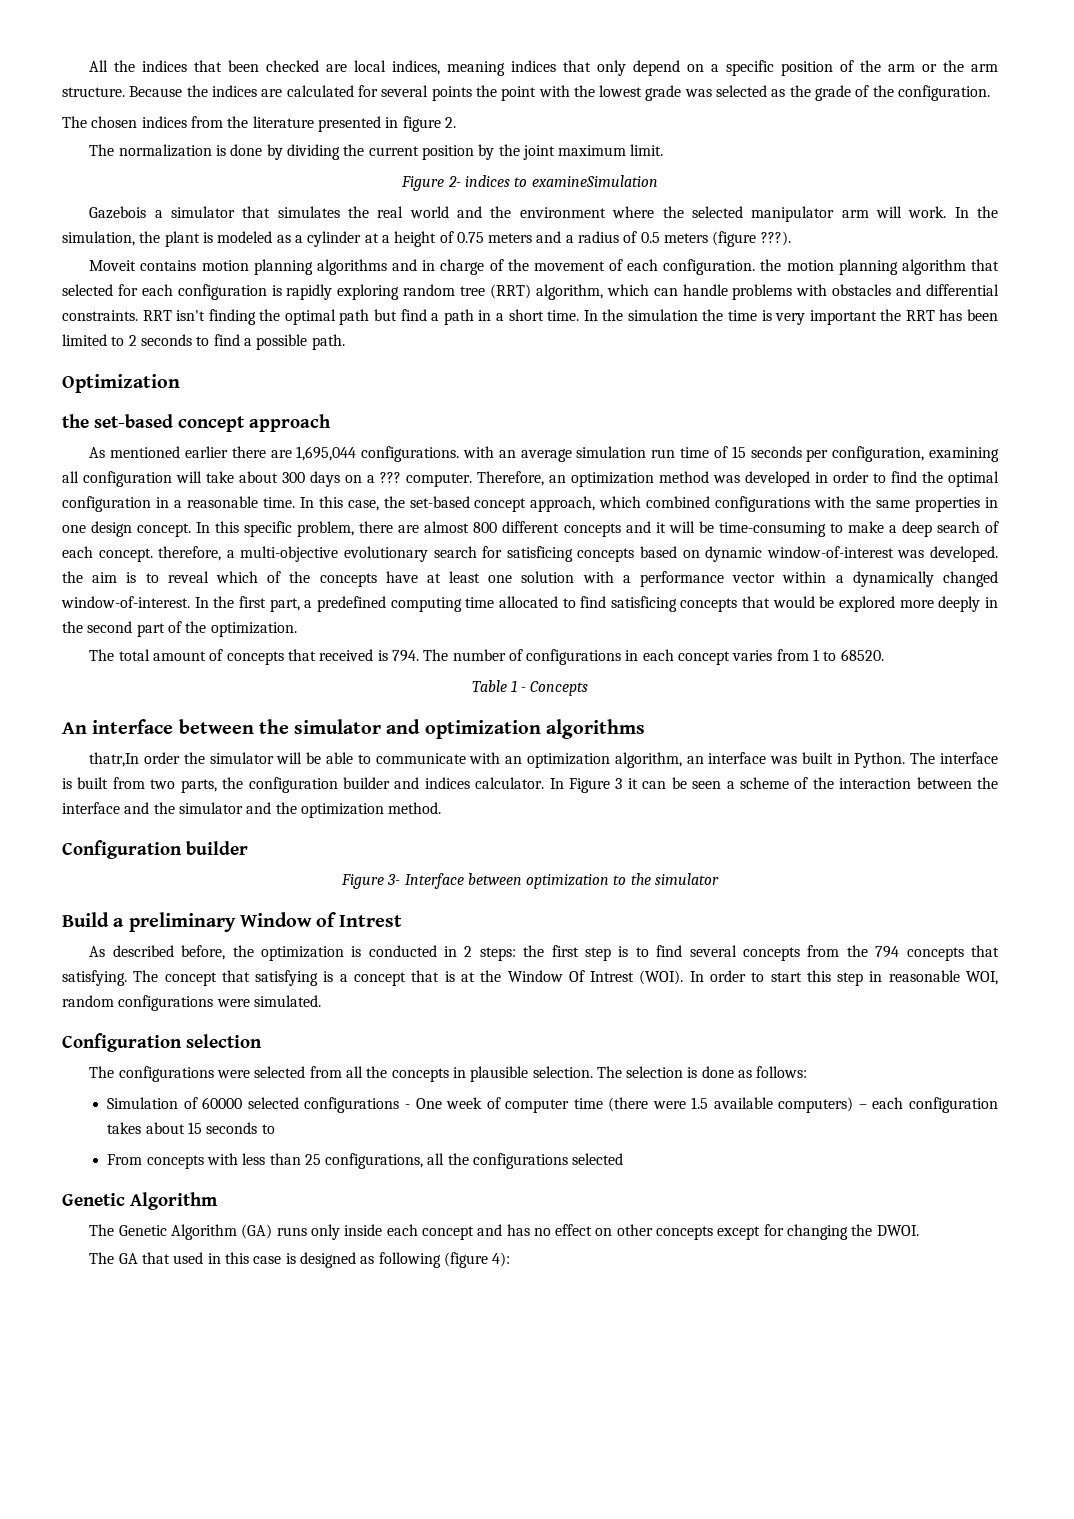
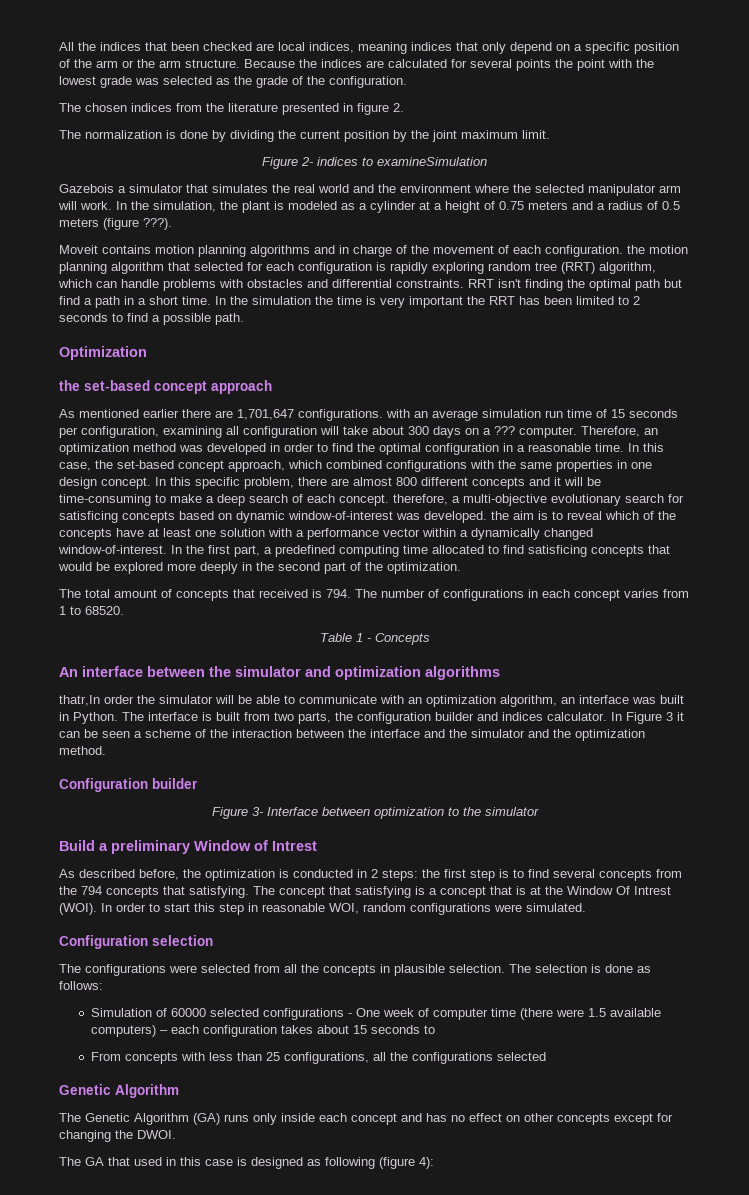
- As mentioned earlier there are 1,695,044 configurations. with an average simulation run time of 15 seconds per configuration, examining all configuration will take about 300 days on a ??? computer.
+ As mentioned earlier there are 1,701,647 configurations. with an average simulation run time of 15 seconds per configuration, examining all configuration will take about 300 days on a ??? computer.

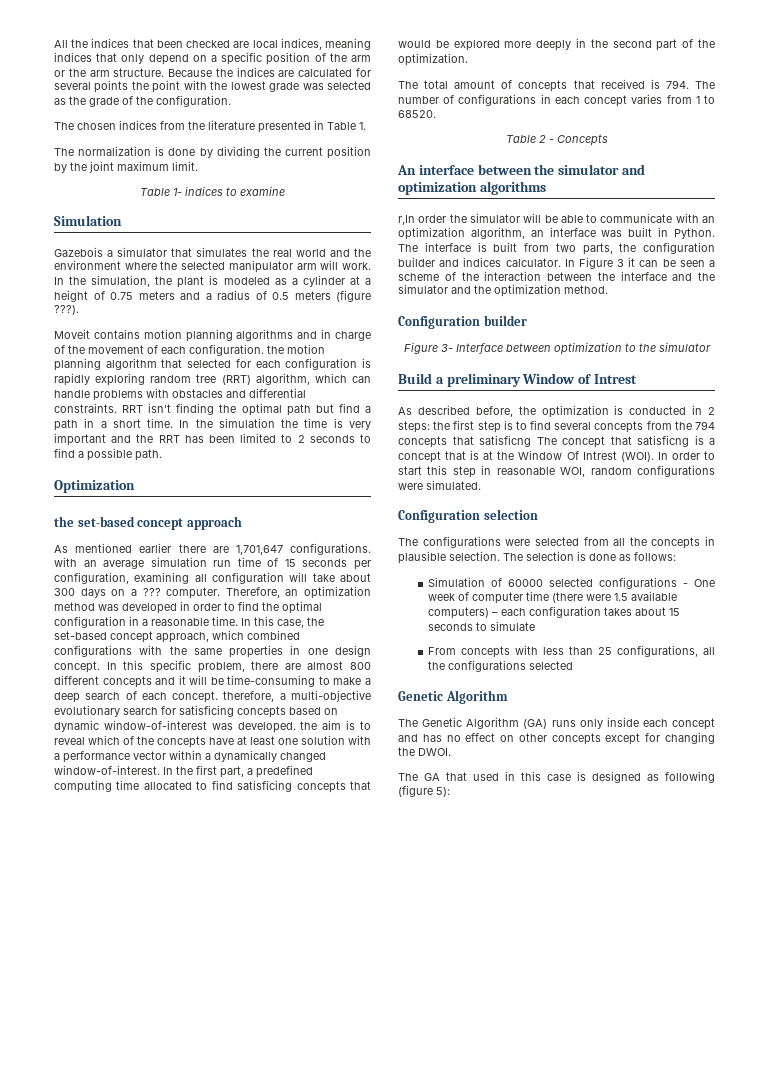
- The chosen indices from the literature presented in figure 2.
+ The chosen indices from the literature presented in Table 1.
- Figure 2- indices to examineSimulation
+ Table 1- indices to examine
+ Simulation
- In the simulation the time is very important the RRT has been limited to 2 seconds to find a possible path.
+ In the simulation the time is very important and the RRT has been limited to 2 seconds to find a possible path.
- Table 1 - Concepts
+ Table 2 - Concepts
- thatr,In order the simulator will be able to communicate with an optimization algorithm, an interface was built in Python.
+ r,In order the simulator will be able to communicate with an optimization algorithm, an interface was built in Python.
- As described before, the optimization is conducted in 2 steps: the first step is to find several concepts from the 794 concepts that satisfying. The concept that satisfying is a concept that is at the Window Of Intrest (WOI).
+ As described before, the optimization is conducted in 2 steps: the first step is to find several concepts from the 794 concepts that satisficng The concept that satisficng is a concept that is at the Window Of Intrest (WOI).
- Simulation of 60000 selected configurations - One week of computer time (there were 1.5 available computers) – each configuration takes about 15 seconds to
+ Simulation of 60000 selected configurations - One week of computer time (there were 1.5 available computers) – each configuration takes about 15 seconds to simulate
- The GA that used in this case is designed as following (figure 4):
+ The GA that used in this case is designed as following (figure 5):

